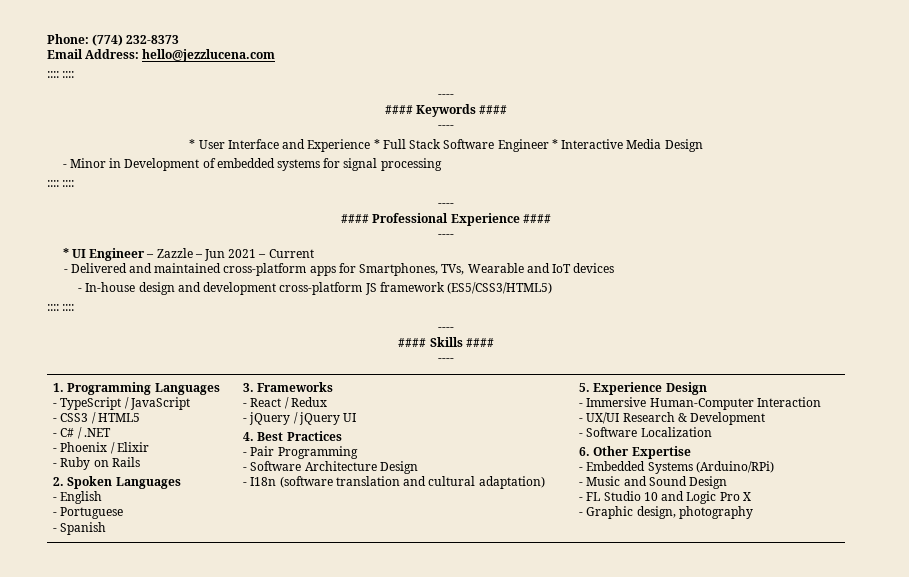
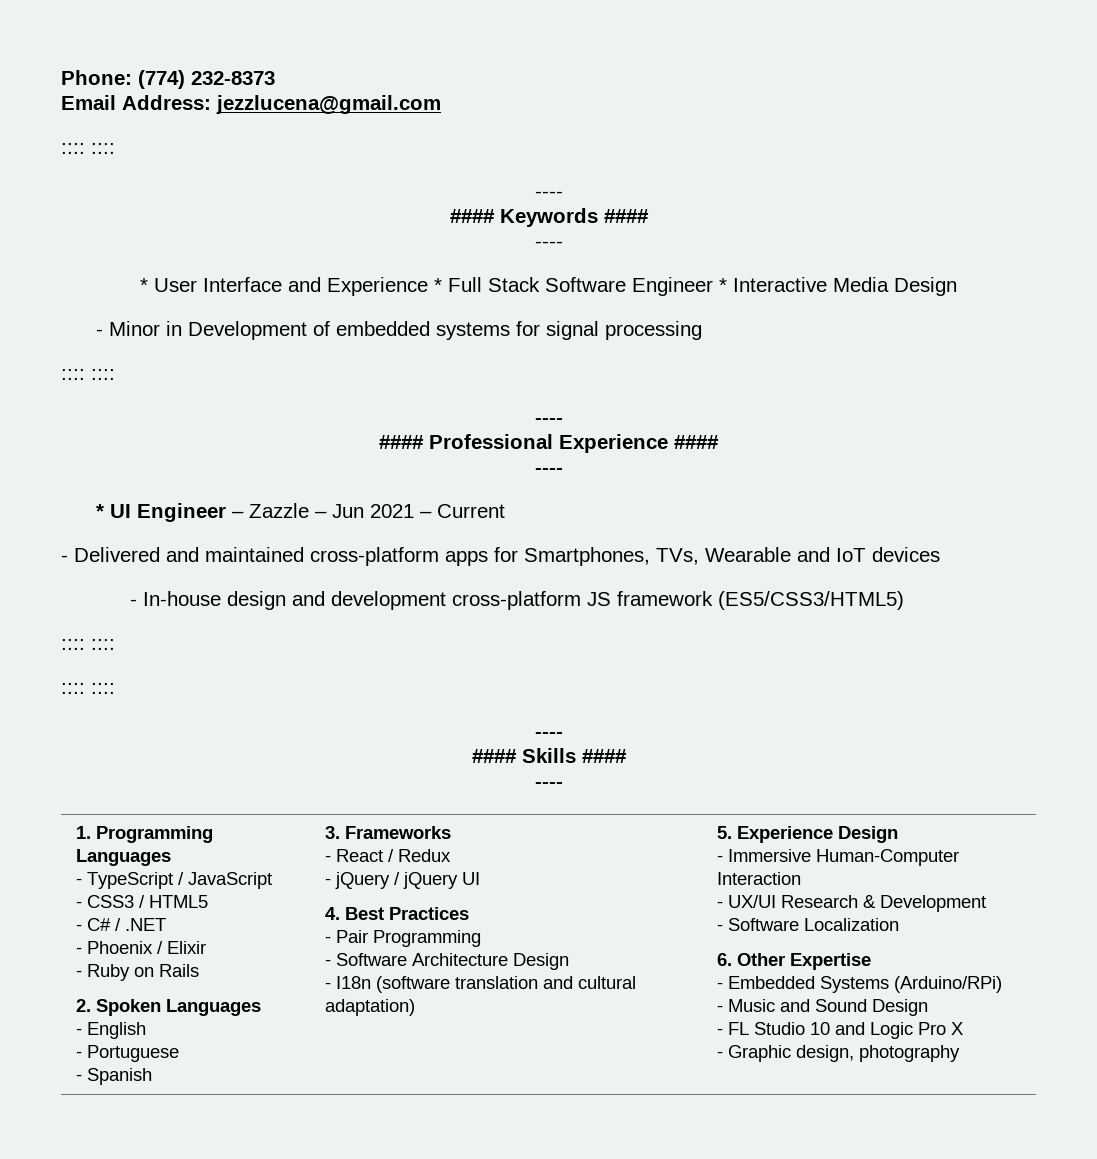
- Email Address: hello@jezzlucena.com
+ Email Address: jezzlucena@gmail.com
  - In-house design and development cross-platform JS framework (ES5/CSS3/HTML5)
+ :::: ::::

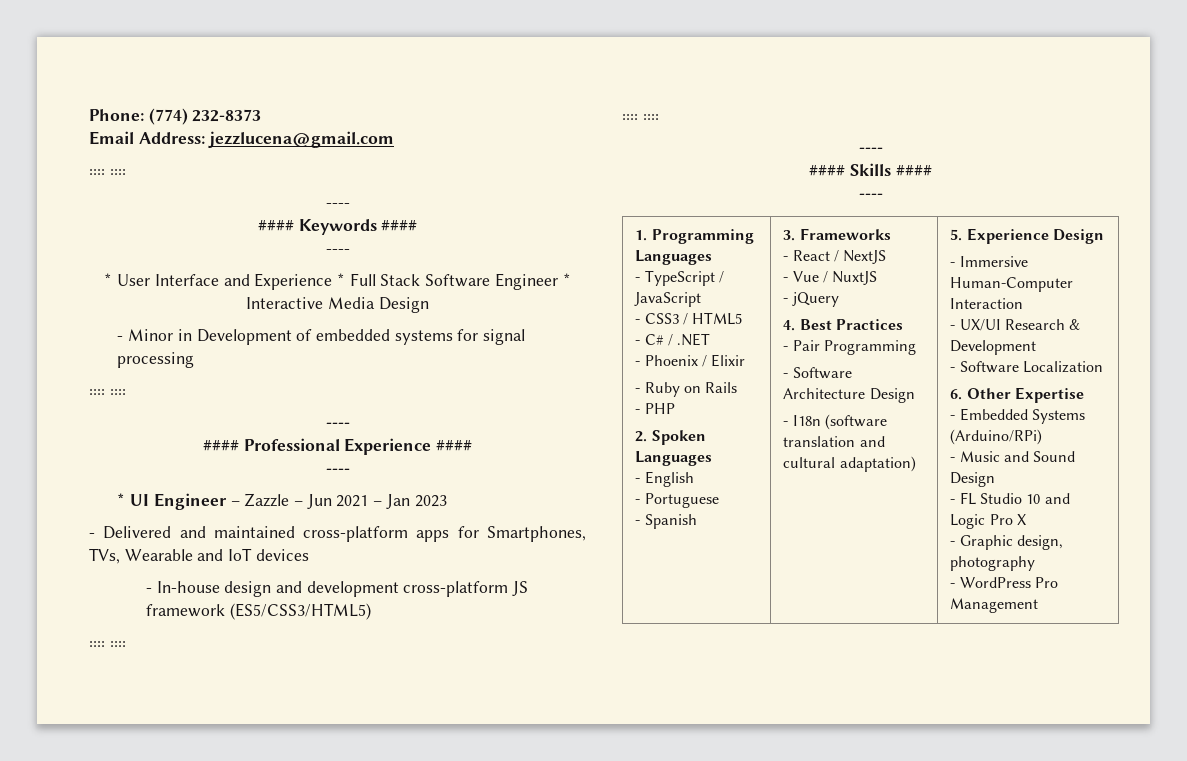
- * UI Engineer – Zazzle – Jun 2021 – Current
+ * UI Engineer – Zazzle – Jun 2021 – Jan 2023
+ - PHP
- - React / Redux
+ - React / NextJS
+ - Vue / NuxtJS
- - jQuery / jQuery UI
+ - jQuery
+ - WordPress Pro Management

